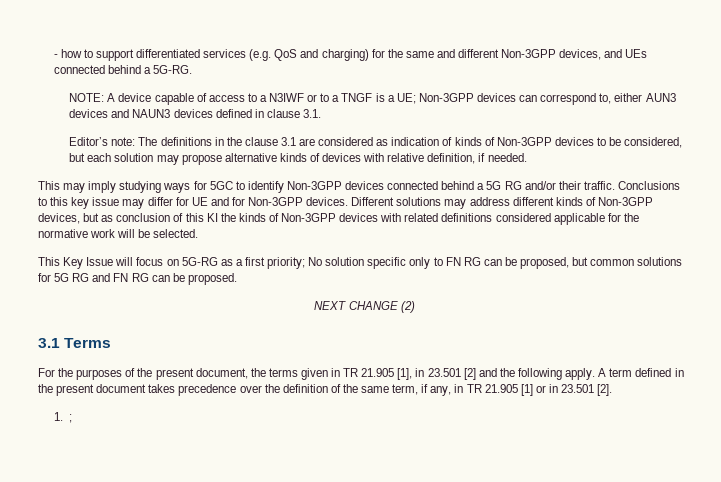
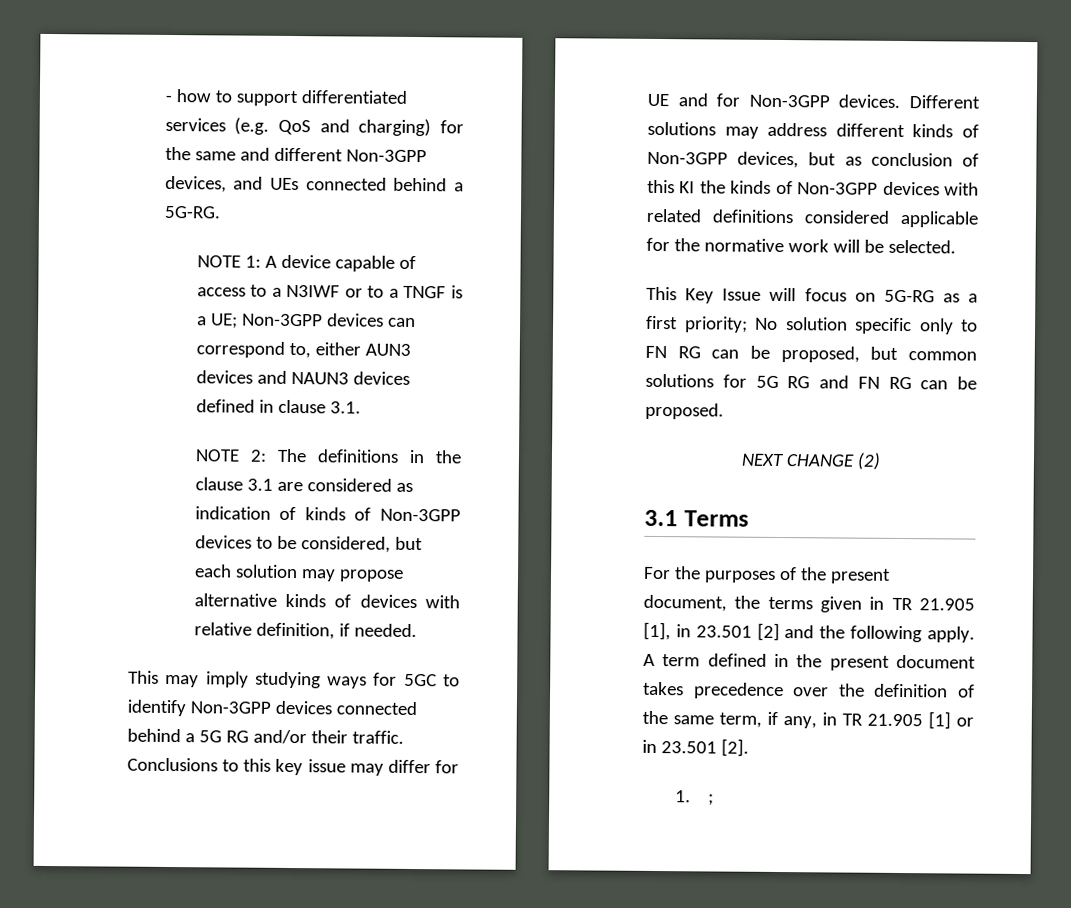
- NOTE: A device capable of access to a N3IWF or to a TNGF is a UE; Non-3GPP devices can correspond to, either AUN3 devices and NAUN3 devices defined in clause 3.1.
+ NOTE 1: A device capable of access to a N3IWF or to a TNGF is a UE; Non-3GPP devices can correspond to, either AUN3 devices and NAUN3 devices defined in clause 3.1.
- Editor’s note: The definitions in the clause 3.1 are considered as indication of kinds of Non-3GPP devices to be considered, but each solution may propose alternative kinds of devices with relative definition, if needed.
+ NOTE 2: The definitions in the clause 3.1 are considered as indication of kinds of Non-3GPP devices to be considered, but each solution may propose alternative kinds of devices with relative definition, if needed.

